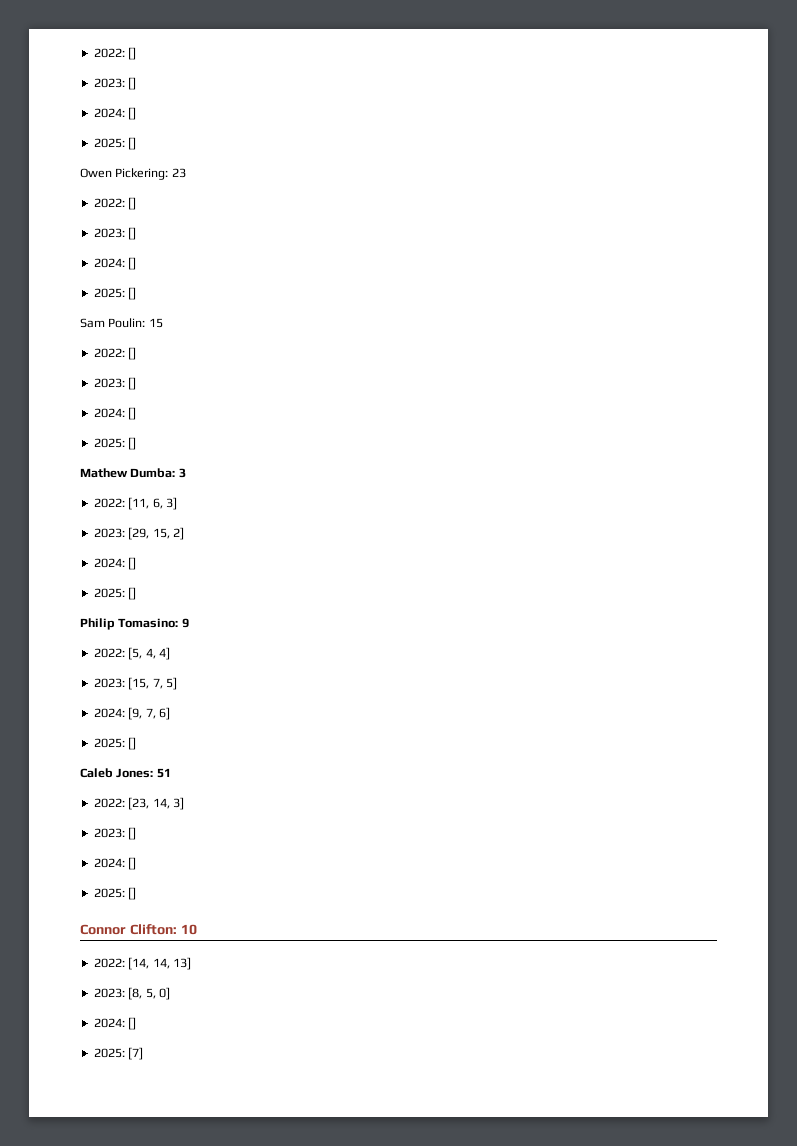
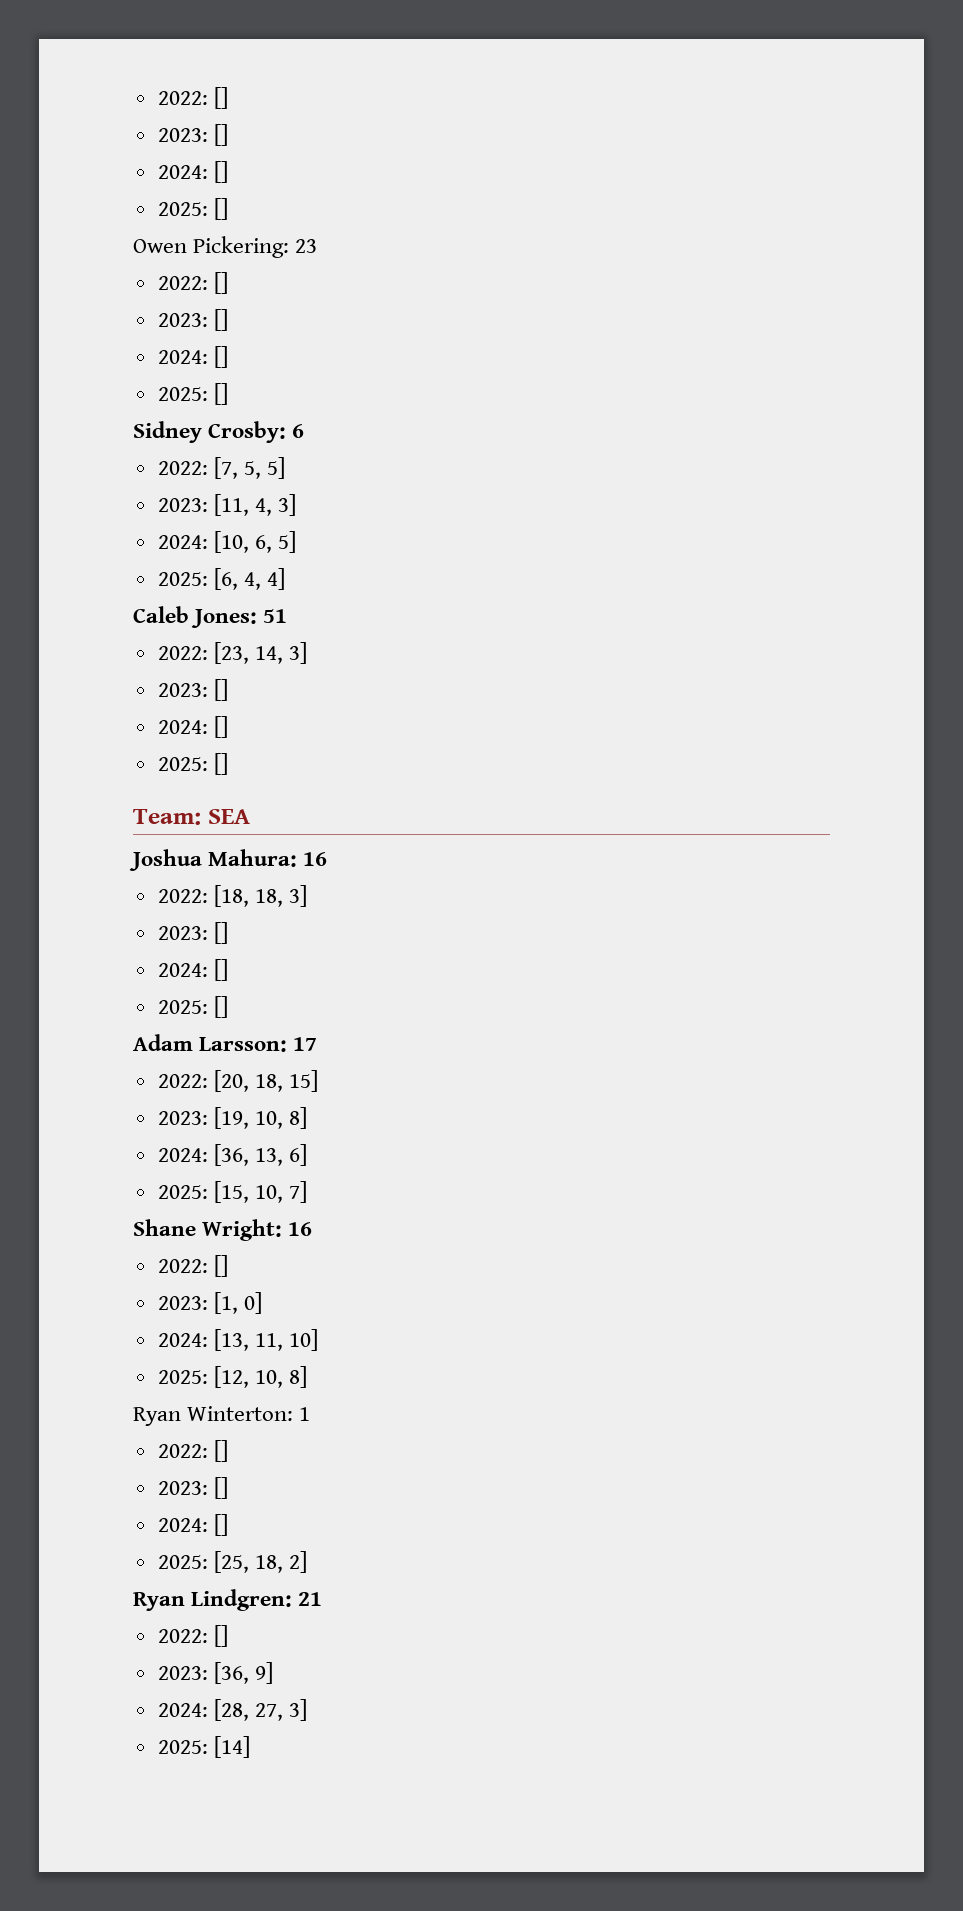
- Sam Poulin: 15
- 2022: []
- 2023: []
- 2024: []
- 2025: []
- Mathew Dumba: 3
- 2022: [11, 6, 3]
- 2023: [29, 15, 2]
- 2024: []
- 2025: []
- Philip Tomasino: 9
- 2022: [5, 4, 4]
- 2023: [15, 7, 5]
- 2024: [9, 7, 6]
- 2025: []
+ Sidney Crosby: 6
+ 2022: [7, 5, 5]
+ 2023: [11, 4, 3]
+ 2024: [10, 6, 5]
+ 2025: [6, 4, 4]
- Connor Clifton: 10
- 2022: [14, 14, 13]
- 2023: [8, 5, 0]
+ Team: SEA
+ Joshua Mahura: 16
+ 2022: [18, 18, 3]
+ 2023: []
  2024: []
- 2025: [7]
+ 2025: []
+ Adam Larsson: 17
+ 2022: [20, 18, 15]
+ 2023: [19, 10, 8]
+ 2024: [36, 13, 6]
+ 2025: [15, 10, 7]
+ Shane Wright: 16
+ 2022: []
+ 2023: [1, 0]
+ 2024: [13, 11, 10]
+ 2025: [12, 10, 8]
+ Ryan Winterton: 1
+ 2022: []
+ 2023: []
+ 2024: []
+ 2025: [25, 18, 2]
+ Ryan Lindgren: 21
+ 2022: []
+ 2023: [36, 9]
+ 2024: [28, 27, 3]
+ 2025: [14]

